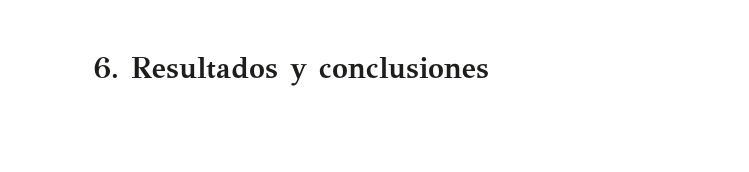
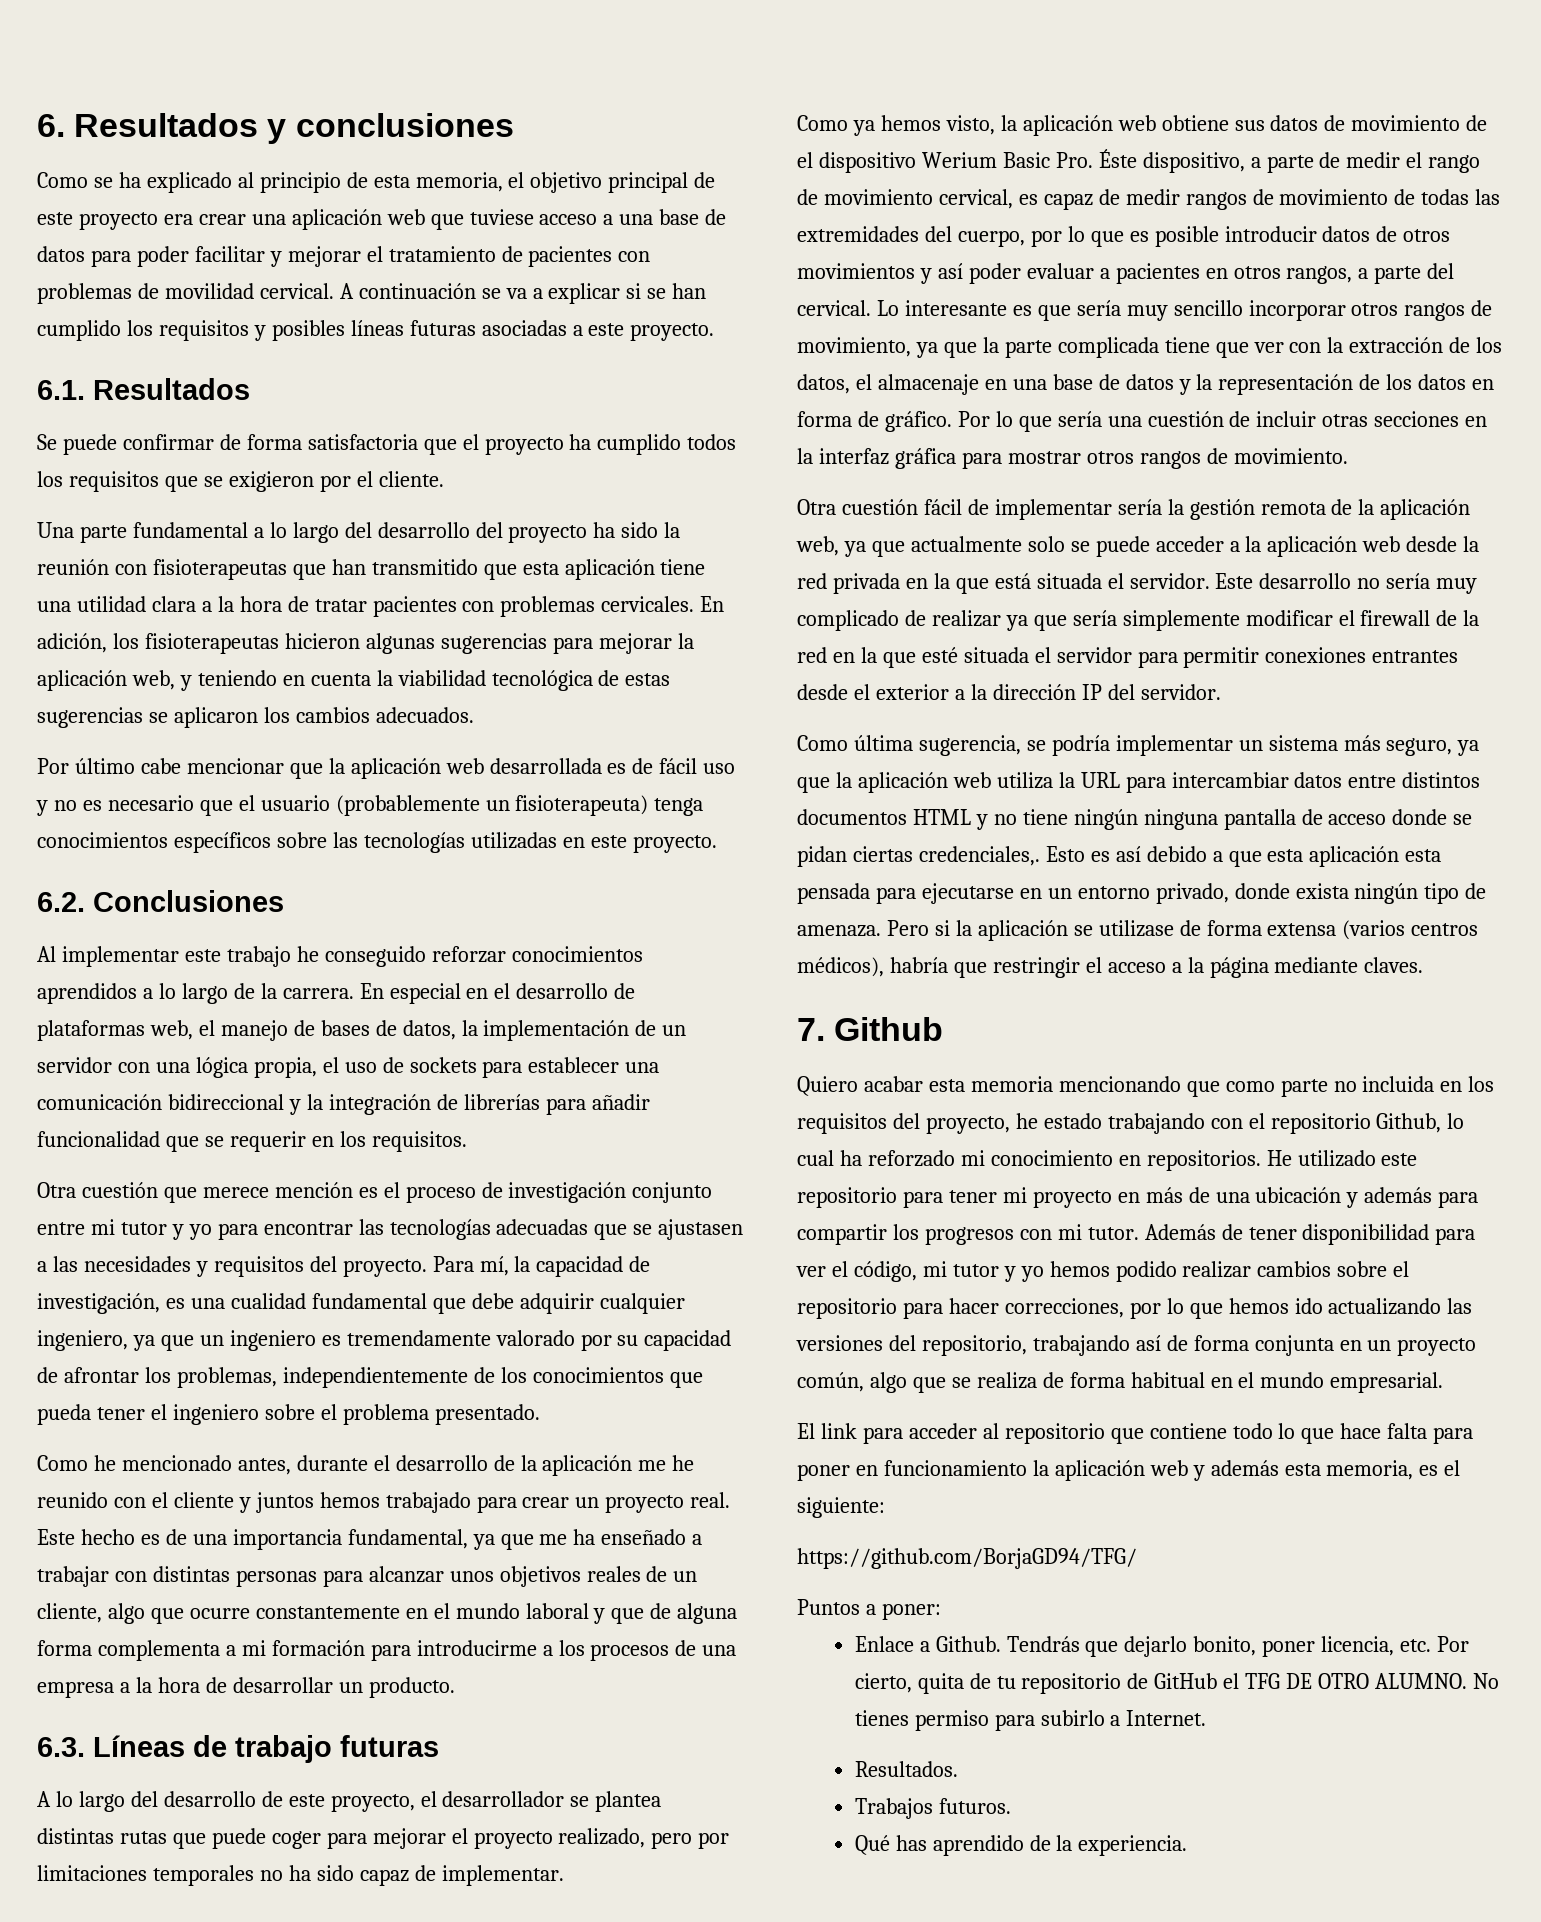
+ Como se ha explicado al principio de esta memoria, el objetivo principal de este proyecto era crear una aplicación web que tuviese acceso a una base de datos para poder facilitar y mejorar el tratamiento de pacientes con problemas de movilidad cervical. A continuación se va a explicar si se han cumplido los requisitos y posibles líneas futuras asociadas a este proyecto.
+ 6.1. Resultados
+ Se puede confirmar de forma satisfactoria que el proyecto ha cumplido todos los requisitos que se exigieron por el cliente.
+ Una parte fundamental a lo largo del desarrollo del proyecto ha sido la reunión con fisioterapeutas que han transmitido que esta aplicación tiene una utilidad clara a la hora de tratar pacientes con problemas cervicales. En adición, los fisioterapeutas hicieron algunas sugerencias para mejorar la aplicación web, y teniendo en cuenta la viabilidad tecnológica de estas sugerencias se aplicaron los cambios adecuados.
+ Por último cabe mencionar que la aplicación web desarrollada es de fácil uso y no es necesario que el usuario (probablemente un fisioterapeuta) tenga conocimientos específicos sobre las tecnologías utilizadas en este proyecto.
+ 6.2. Conclusiones
+ Al implementar este trabajo he conseguido reforzar conocimientos aprendidos a lo largo de la carrera. En especial en el desarrollo de plataformas web, el manejo de bases de datos, la implementación de un servidor con una lógica propia, el uso de sockets para establecer una comunicación bidireccional y la integración de librerías para añadir funcionalidad que se requerir en los requisitos.
+ Otra cuestión que merece mención es el proceso de investigación conjunto entre mi tutor y yo para encontrar las tecnologías adecuadas que se ajustasen a las necesidades y requisitos del proyecto. Para mí, la capacidad de investigación, es una cualidad fundamental que debe adquirir cualquier ingeniero, ya que un ingeniero es tremendamente valorado por su capacidad de afrontar los problemas, independientemente de los conocimientos que pueda tener el ingeniero sobre el problema presentado.
+ Como he mencionado antes, durante el desarrollo de la aplicación me he reunido con el cliente y juntos hemos trabajado para crear un proyecto real. Este hecho es de una importancia fundamental, ya que me ha enseñado a trabajar con distintas personas para alcanzar unos objetivos reales de un cliente, algo que ocurre constantemente en el mundo laboral y que de alguna forma complementa a mi formación para introducirme a los procesos de una empresa a la hora de desarrollar un producto.
+ 6.3. Líneas de trabajo futuras
+ A lo largo del desarrollo de este proyecto, el desarrollador se plantea distintas rutas que puede coger para mejorar el proyecto realizado, pero por limitaciones temporales no ha sido capaz de implementar.
+ Como ya hemos visto, la aplicación web obtiene sus datos de movimiento de el dispositivo Werium Basic Pro. Éste dispositivo, a parte de medir el rango de movimiento cervical, es capaz de medir rangos de movimiento de todas las extremidades del cuerpo, por lo que es posible introducir datos de otros movimientos y así poder evaluar a pacientes en otros rangos, a parte del cervical. Lo interesante es que sería muy sencillo incorporar otros rangos de movimiento, ya que la parte complicada tiene que ver con la extracción de los datos, el almacenaje en una base de datos y la representación de los datos en forma de gráfico. Por lo que sería una cuestión de incluir otras secciones en la interfaz gráfica para mostrar otros rangos de movimiento.
+ Otra cuestión fácil de implementar sería la gestión remota de la aplicación web, ya que actualmente solo se puede acceder a la aplicación web desde la red privada en la que está situada el servidor. Este desarrollo no sería muy complicado de realizar ya que sería simplemente modificar el firewall de la red en la que esté situada el servidor para permitir conexiones entrantes desde el exterior a la dirección IP del servidor.
+ Como última sugerencia, se podría implementar un sistema más seguro, ya que la aplicación web utiliza la URL para intercambiar datos entre distintos documentos HTML y no tiene ningún ninguna pantalla de acceso donde se pidan ciertas credenciales,. Esto es así debido a que esta aplicación esta pensada para ejecutarse en un entorno privado, donde exista ningún tipo de amenaza. Pero si la aplicación se utilizase de forma extensa (varios centros médicos), habría que restringir el acceso a la página mediante claves.
+ 7. Github
+ Quiero acabar esta memoria mencionando que como parte no incluida en los requisitos del proyecto, he estado trabajando con el repositorio Github, lo cual ha reforzado mi conocimiento en repositorios. He utilizado este repositorio para tener mi proyecto en más de una ubicación y además para compartir los progresos con mi tutor. Además de tener disponibilidad para ver el código, mi tutor y yo hemos podido realizar cambios sobre el repositorio para hacer correcciones, por lo que hemos ido actualizando las versiones del repositorio, trabajando así de forma conjunta en un proyecto común, algo que se realiza de forma habitual en el mundo empresarial.
+ El link para acceder al repositorio que contiene todo lo que hace falta para poner en funcionamiento la aplicación web y además esta memoria, es el siguiente:
+ https://github.com/BorjaGD94/TFG/
+ Puntos a poner:
+ Enlace a Github. Tendrás que dejarlo bonito, poner licencia, etc. Por cierto, quita de tu repositorio de GitHub el TFG DE OTRO ALUMNO. No tienes permiso para subirlo a Internet.
+ Resultados.
+ Trabajos futuros.
+ Qué has aprendido de la experiencia.

